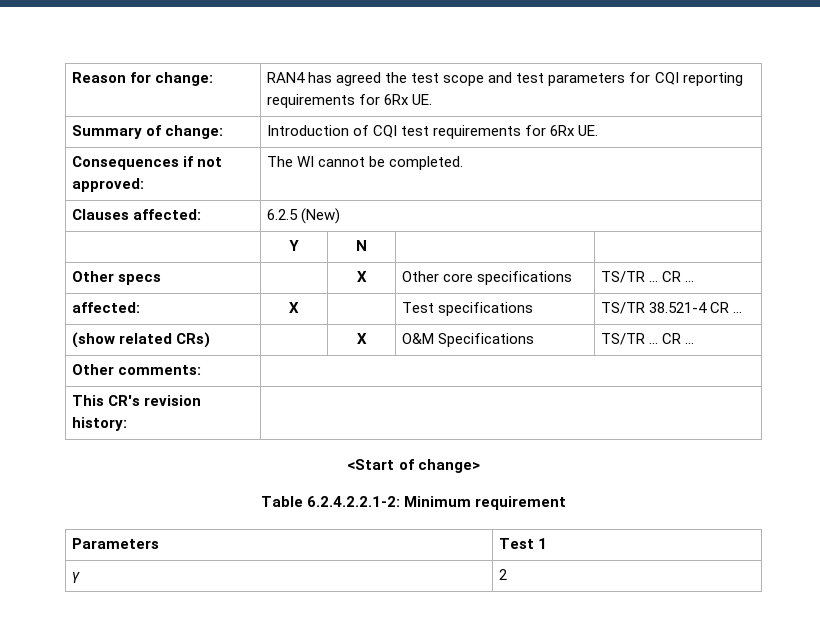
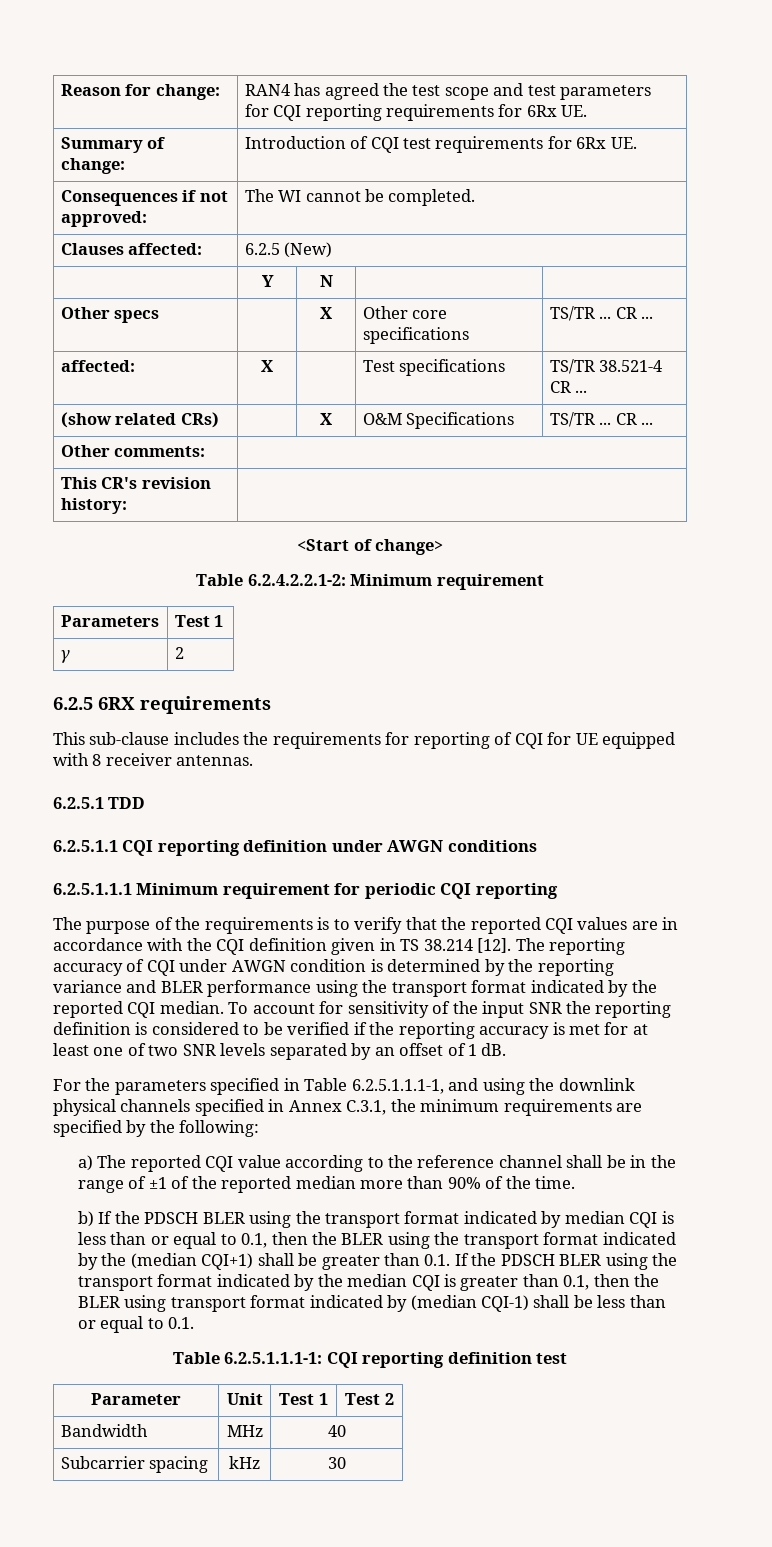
+ 6.2.5 6RX requirements
+ This sub-clause includes the requirements for reporting of CQI for UE equipped with 8 receiver antennas.
+ 6.2.5.1 TDD
+ 6.2.5.1.1 CQI reporting definition under AWGN conditions
+ 6.2.5.1.1.1 Minimum requirement for periodic CQI reporting
+ The purpose of the requirements is to verify that the reported CQI values are in accordance with the CQI definition given in TS 38.214 [12]. The reporting accuracy of CQI under AWGN condition is determined by the reporting variance and BLER performance using the transport format indicated by the reported CQI median. To account for sensitivity of the input SNR the reporting definition is considered to be verified if the reporting accuracy is met for at least one of two SNR levels separated by an offset of 1 dB.
+ For the parameters specified in Table 6.2.5.1.1.1-1, and using the downlink physical channels specified in Annex C.3.1, the minimum requirements are specified by the following:
+ a) The reported CQI value according to the reference channel shall be in the range of ±1 of the reported median more than 90% of the time.
+ b) If the PDSCH BLER using the transport format indicated by median CQI is less than or equal to 0.1, then the BLER using the transport format indicated by the (median CQI+1) shall be greater than 0.1. If the PDSCH BLER using the transport format indicated by the median CQI is greater than 0.1, then the BLER using transport format indicated by (median CQI-1) shall be less than or equal to 0.1.
+ Table 6.2.5.1.1.1-1: CQI reporting definition test
+ Parameter | Unit | Test 1 | Test 2
+ Bandwidth | MHz | 40
+ Subcarrier spacing | kHz | 30

